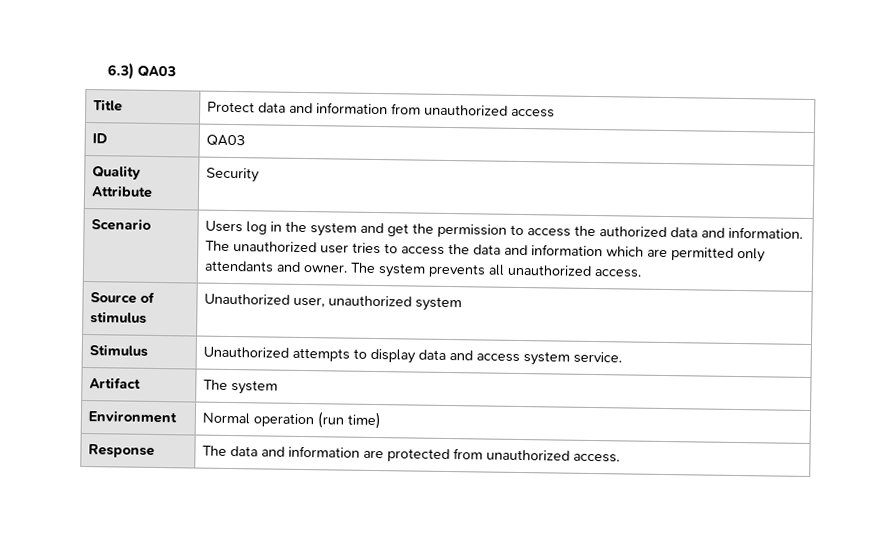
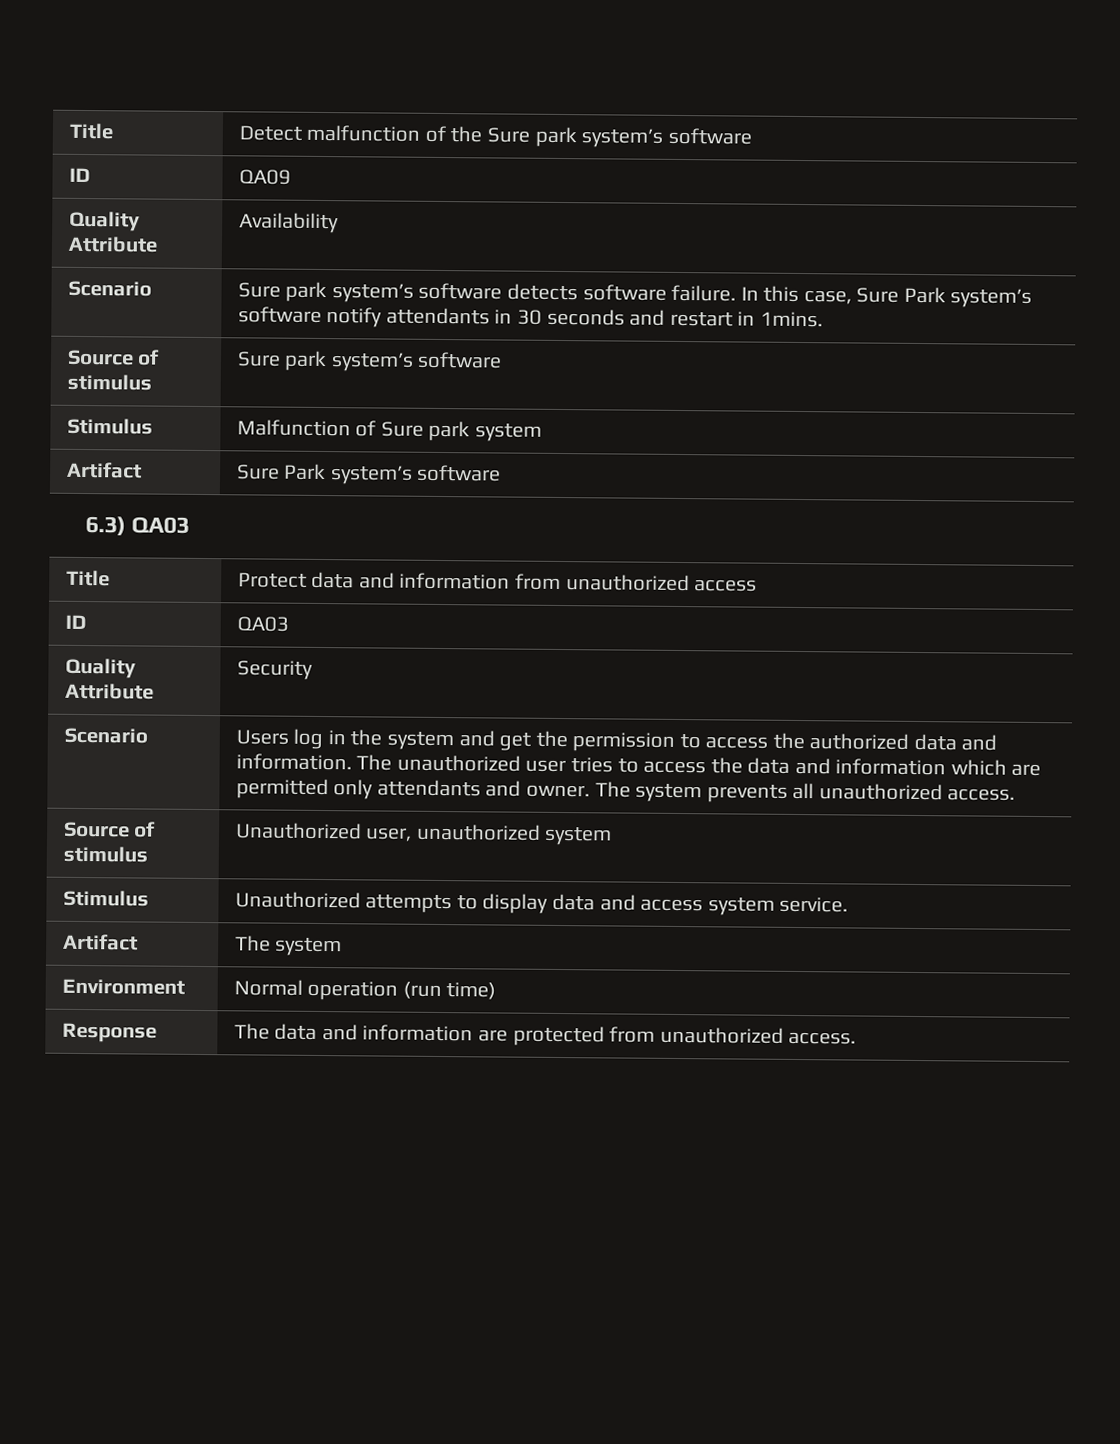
+ Title | Detect malfunction of the Sure park system’s software
+ ID | QA09
+ Quality Attribute | Availability
+ Scenario | Sure park system’s software detects software failure. In this case, Sure Park system’s software notify attendants in 30 seconds and restart in 1mins.
+ Source of stimulus | Sure park system’s software
+ Stimulus | Malfunction of Sure park system
+ Artifact | Sure Park system’s software

